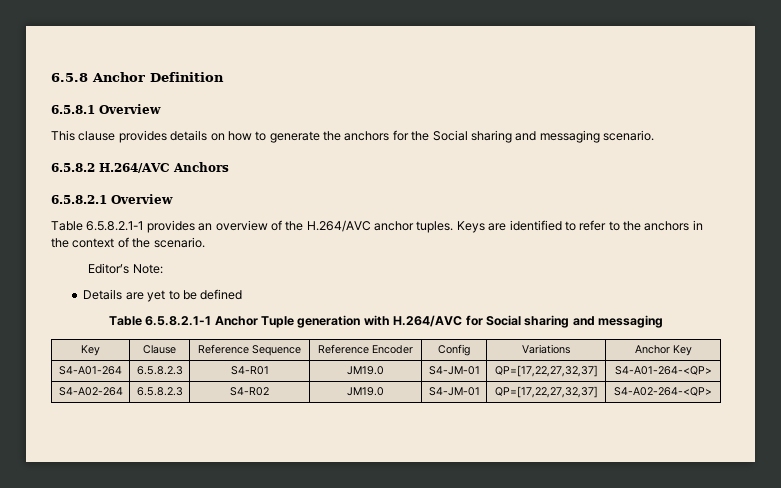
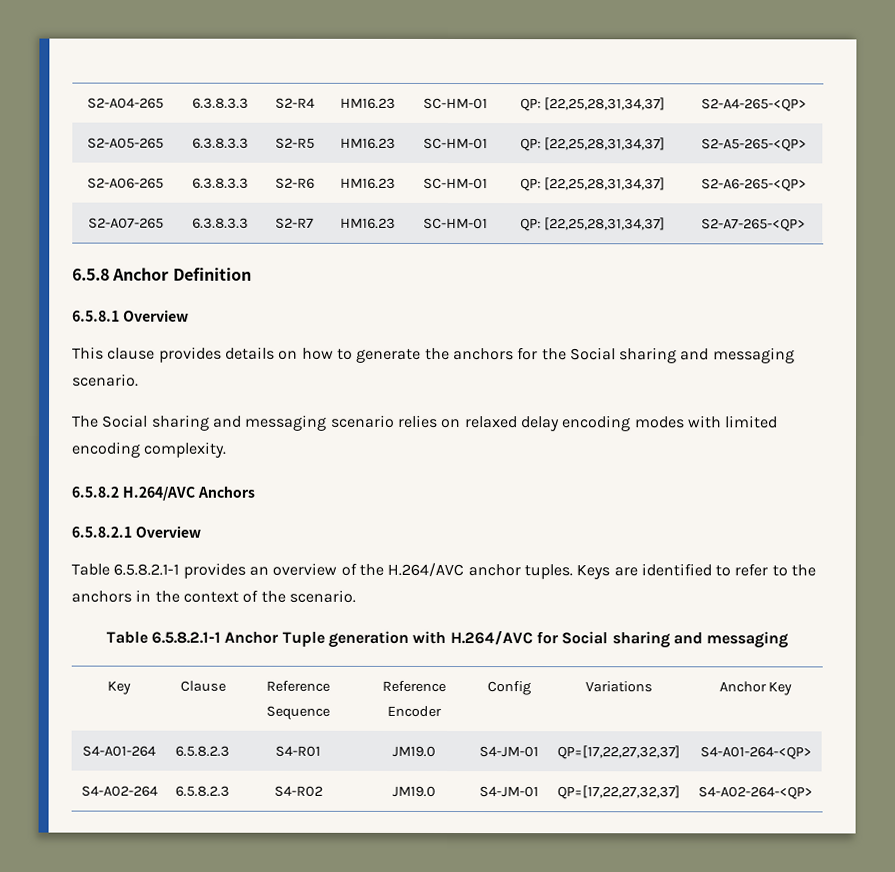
+ S2-A04-265 | 6.3.8.3.3 | S2-R4 | HM16.23 | SC-HM-01 | QP: [22,25,28,31,34,37] | S2-A4-265-<QP>
+ S2-A05-265 | 6.3.8.3.3 | S2-R5 | HM16.23 | SC-HM-01 | QP: [22,25,28,31,34,37] | S2-A5-265-<QP>
+ S2-A06-265 | 6.3.8.3.3 | S2-R6 | HM16.23 | SC-HM-01 | QP: [22,25,28,31,34,37] | S2-A6-265-<QP>
+ S2-A07-265 | 6.3.8.3.3 | S2-R7 | HM16.23 | SC-HM-01 | QP: [22,25,28,31,34,37] | S2-A7-265-<QP>
+ The Social sharing and messaging scenario relies on relaxed delay encoding modes with limited encoding complexity.
- Editor’s Note:
- Details are yet to be defined

